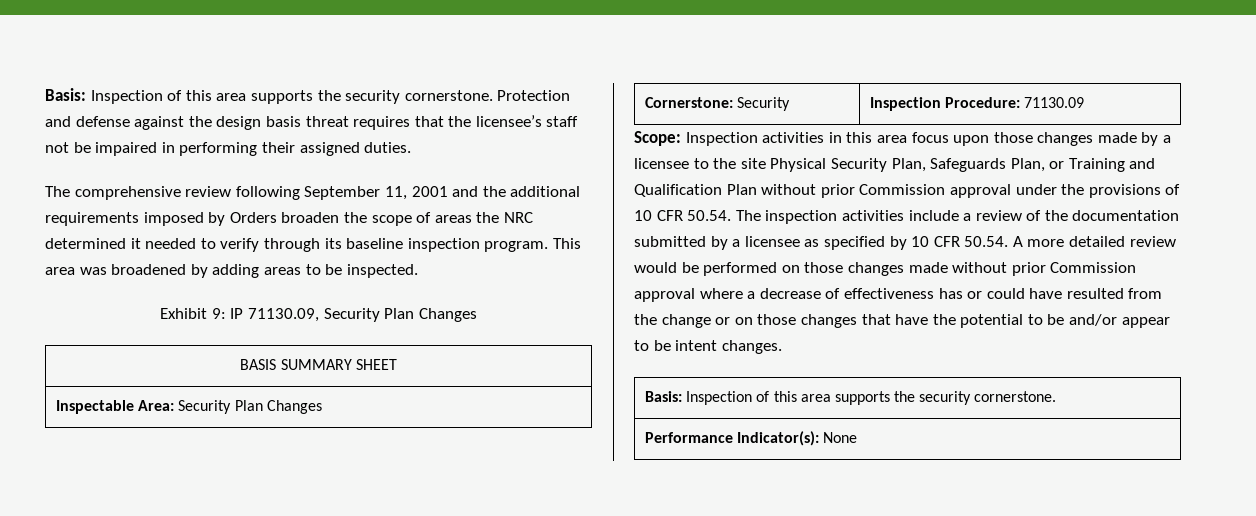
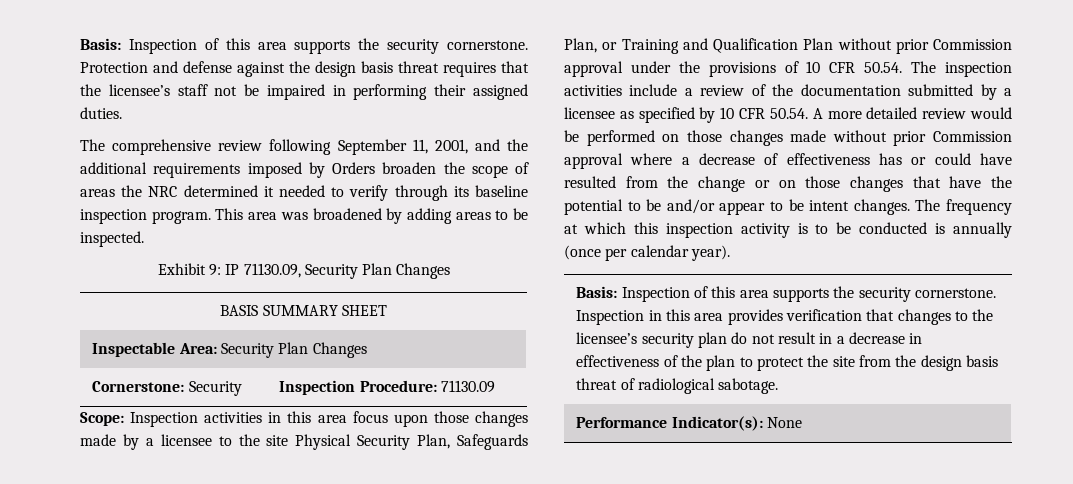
- The comprehensive review following September 11, 2001 and the additional requirements imposed by Orders broaden the scope of areas the NRC determined it needed to verify through its baseline inspection program.
+ The comprehensive review following September 11, 2001, and the additional requirements imposed by Orders broaden the scope of areas the NRC determined it needed to verify through its baseline inspection program.
- Inspection activities in this area focus upon those changes made by a licensee to the site Physical Security Plan, Safeguards Plan, or Training and Qualification Plan without prior Commission approval under the provisions of 10 CFR 50.54. The inspection activities include a review of the documentation submitted by a licensee as specified by 10 CFR 50.54. A more detailed review would be performed on those changes made without prior Commission approval where a decrease of effectiveness has or could have resulted from the change or on those changes that have the potential to be and/or appear to be intent changes.
- Basis: Inspection of this area supports the security cornerstone.
+ Inspection activities in this area focus upon those changes made by a licensee to the site Physical Security Plan, Safeguards Plan, or Training and Qualification Plan without prior Commission approval under the provisions of 10 CFR 50.54. The inspection activities include a review of the documentation submitted by a licensee as specified by 10 CFR 50.54. A more detailed review would be performed on those changes made without prior Commission approval where a decrease of effectiveness has or could have resulted from the change or on those changes that have the potential to be and/or appear to be intent changes. The frequency at which this inspection activity is to be conducted is annually (once per calendar year).
+ Basis: Inspection of this area supports the security cornerstone. Inspection in this area provides verification that changes to the licensee’s security plan do not result in a decrease in effectiveness of the plan to protect the site from the design basis threat of radiological sabotage.

